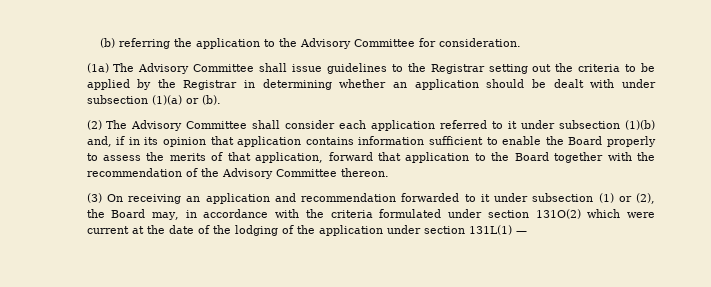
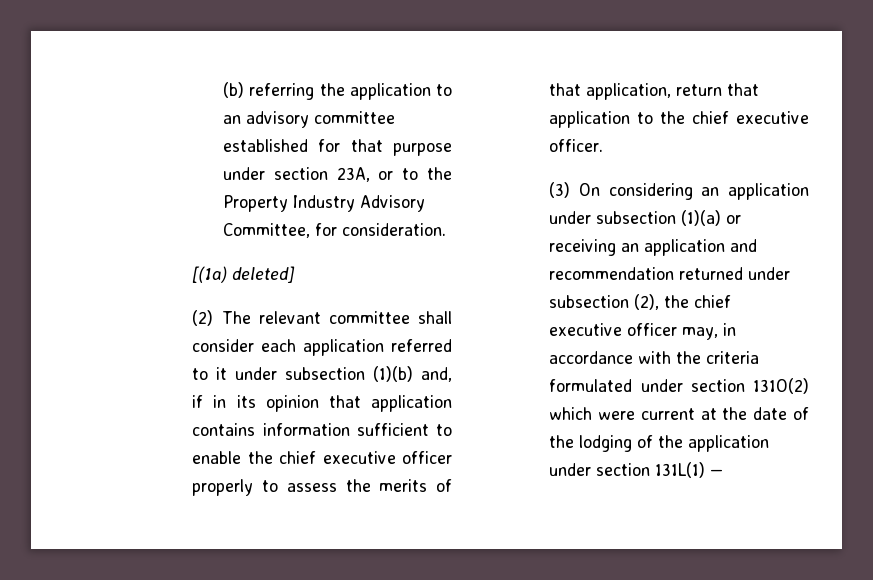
- (b) referring the application to the Advisory Committee for consideration.
- (1a) The Advisory Committee shall issue guidelines to the Registrar setting out the criteria to be applied by the Registrar in determining whether an application should be dealt with under subsection (1)(a) or (b).
+ (b) referring the application to an advisory committee established for that purpose under section 23A, or to the Property Industry Advisory Committee, for consideration.
+ [(1a) deleted]
- (2) The Advisory Committee shall consider each application referred to it under subsection (1)(b) and, if in its opinion that application contains information sufficient to enable the Board properly to assess the merits of that application, forward that application to the Board together with the recommendation of the Advisory Committee thereon.
- (3) On receiving an application and recommendation forwarded to it under subsection (1) or (2), the Board may, in accordance with the criteria formulated under section 131O(2) which were current at the date of the lodging of the application under section 131L(1) —
+ (2) The relevant committee shall consider each application referred to it under subsection (1)(b) and, if in its opinion that application contains information sufficient to enable the chief executive officer properly to assess the merits of that application, return that application to the chief executive officer.
+ (3) On considering an application under subsection (1)(a) or receiving an application and recommendation returned under subsection (2), the chief executive officer may, in accordance with the criteria formulated under section 131O(2) which were current at the date of the lodging of the application under section 131L(1) —

